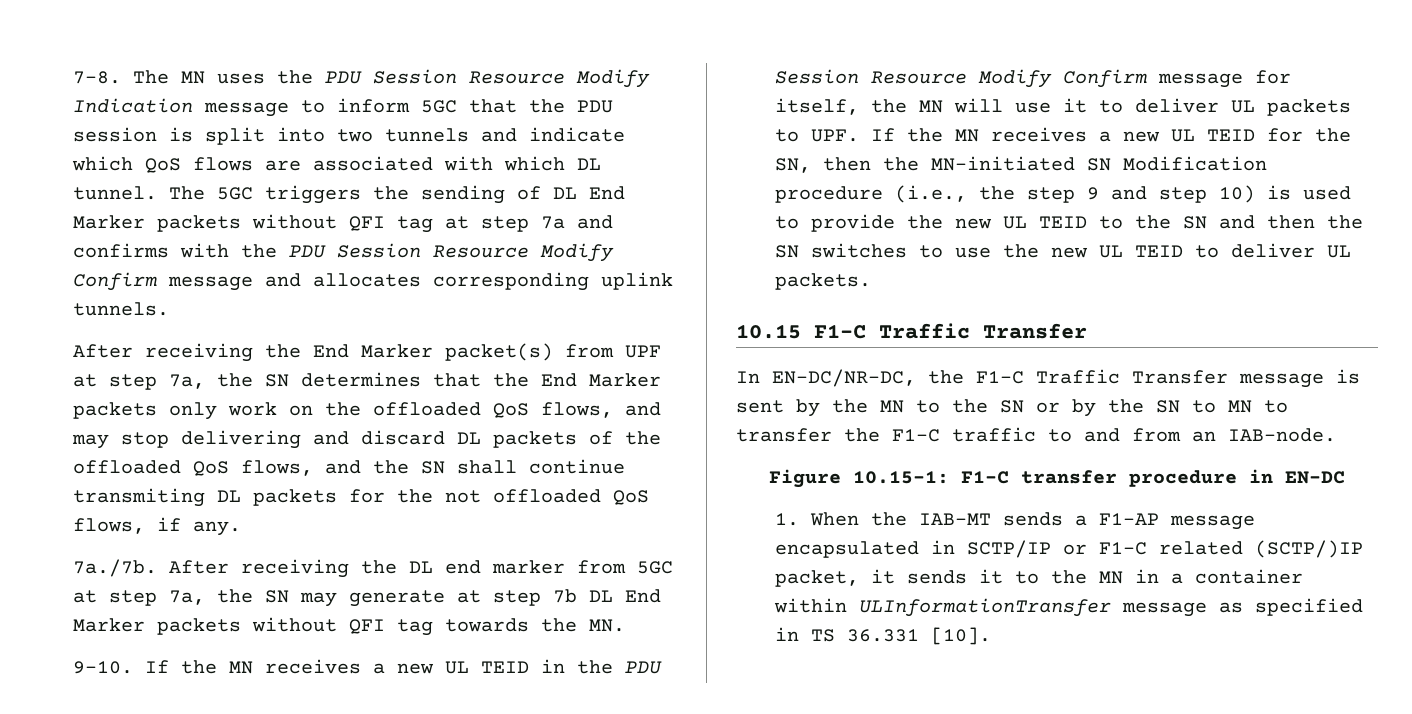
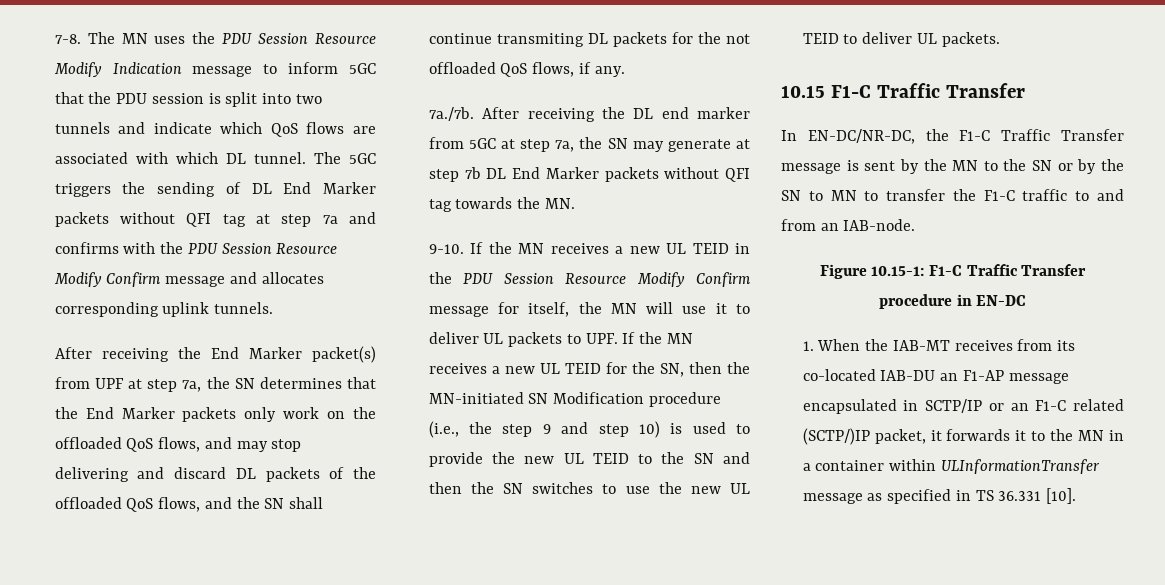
- Figure 10.15-1: F1-C transfer procedure in EN-DC
+ Figure 10.15-1: F1-C Traffic Transfer procedure in EN-DC
- 1. When the IAB-MT sends a F1-AP message encapsulated in SCTP/IP or F1-C related (SCTP/)IP packet, it sends it to the MN in a container within ULInformationTransfer message as specified in TS 36.331 [10].
+ 1. When the IAB-MT receives from its co-located IAB-DU an F1-AP message encapsulated in SCTP/IP or an F1-C related (SCTP/)IP packet, it forwards it to the MN in a container within ULInformationTransfer message as specified in TS 36.331 [10].

